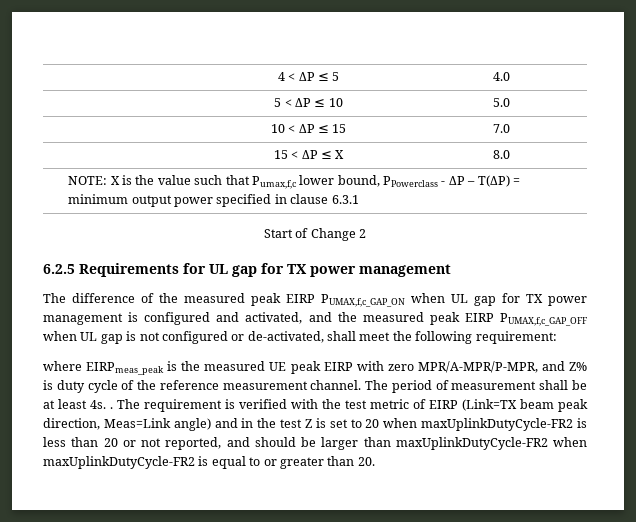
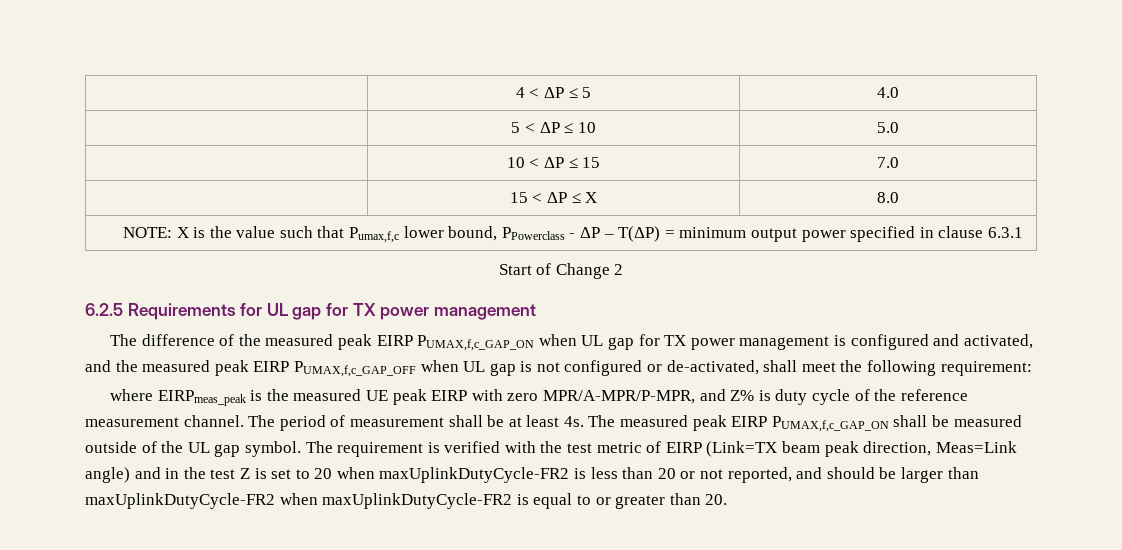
- The period of measurement shall be at least 4s. .
+ The period of measurement shall be at least 4s. The measured peak EIRP PUMAX,f,c_GAP_ON shall be measured outside of the UL gap symbol.

